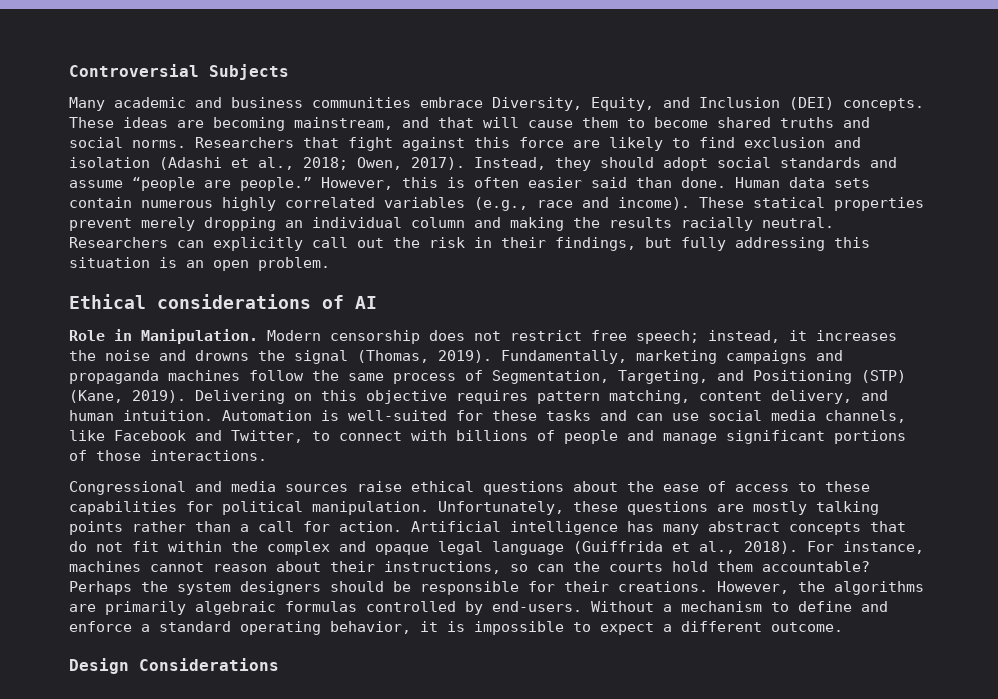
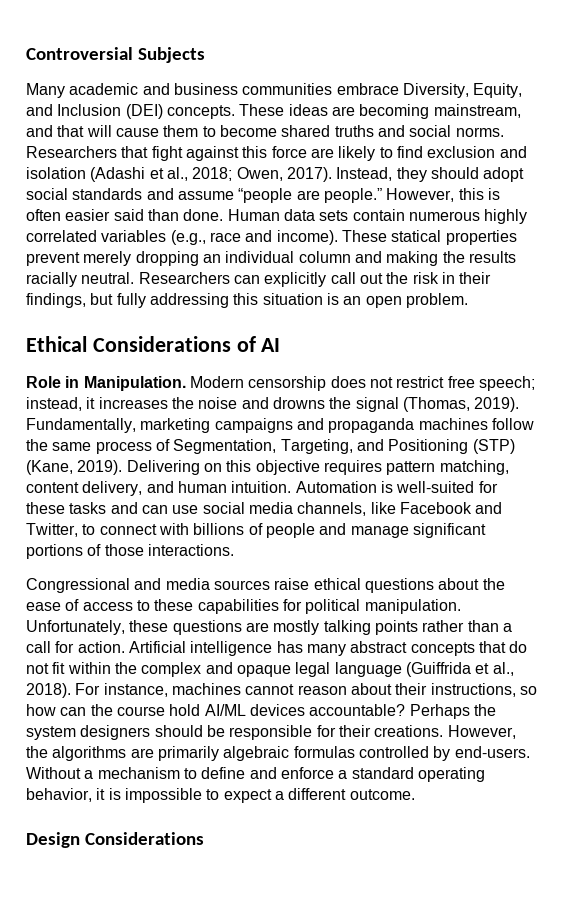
- Ethical considerations of AI
+ Ethical Considerations of AI
- For instance, machines cannot reason about their instructions, so can the courts hold them accountable?
+ For instance, machines cannot reason about their instructions, so how can the course hold AI/ML devices accountable?

